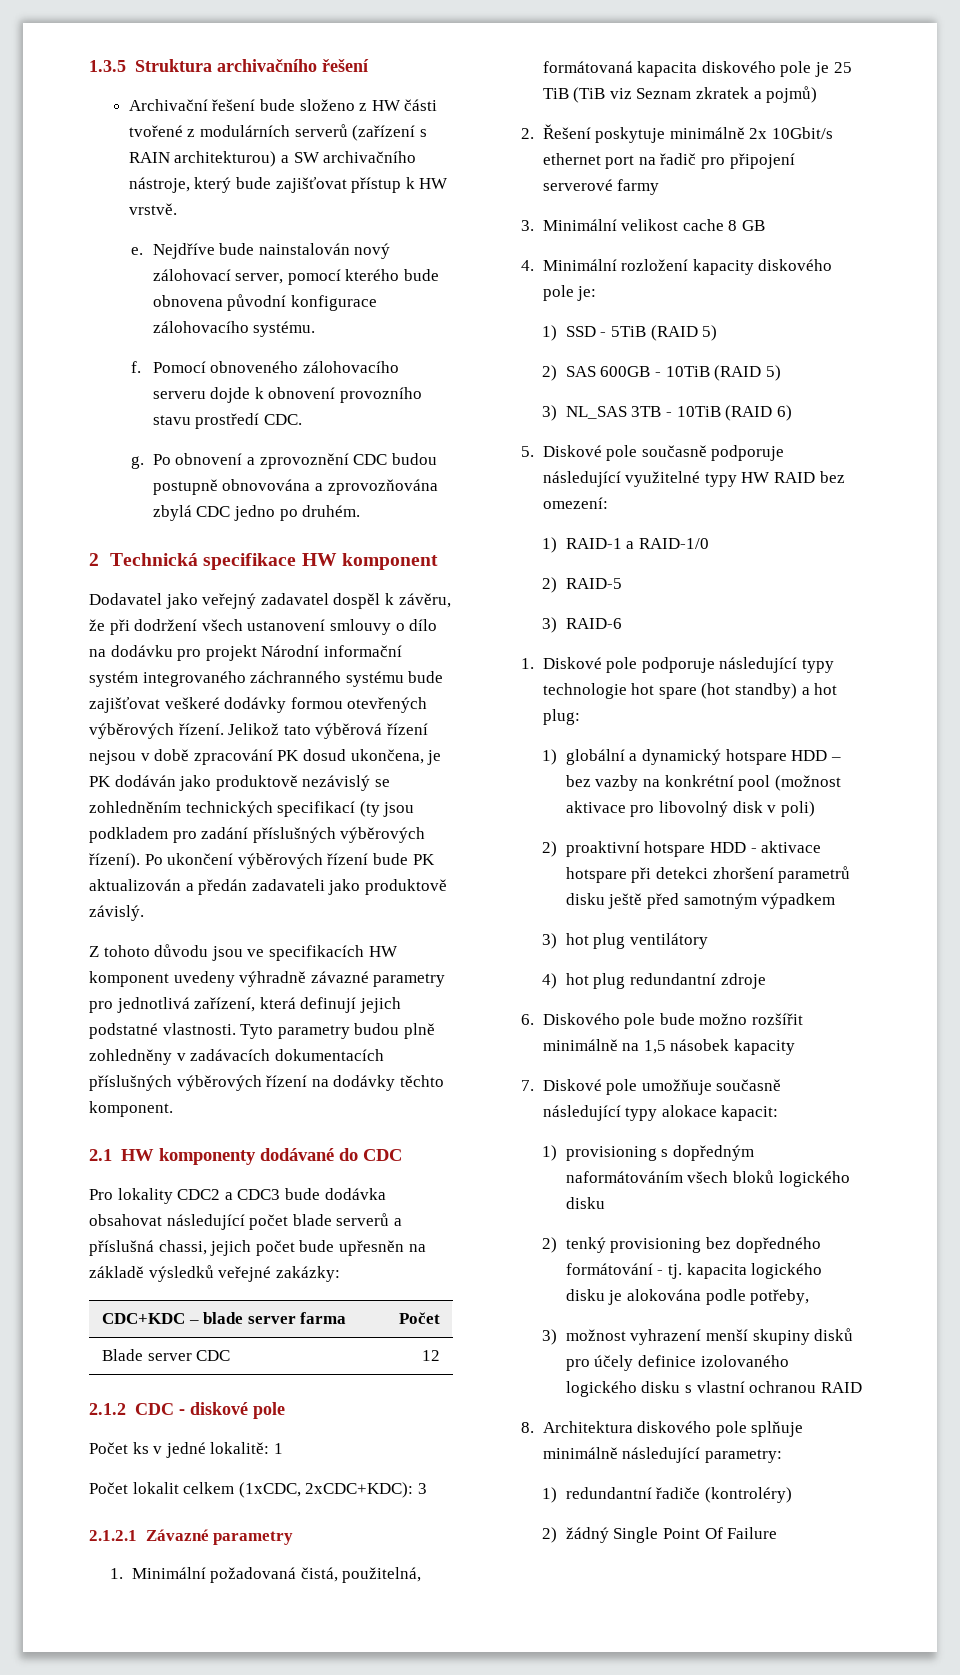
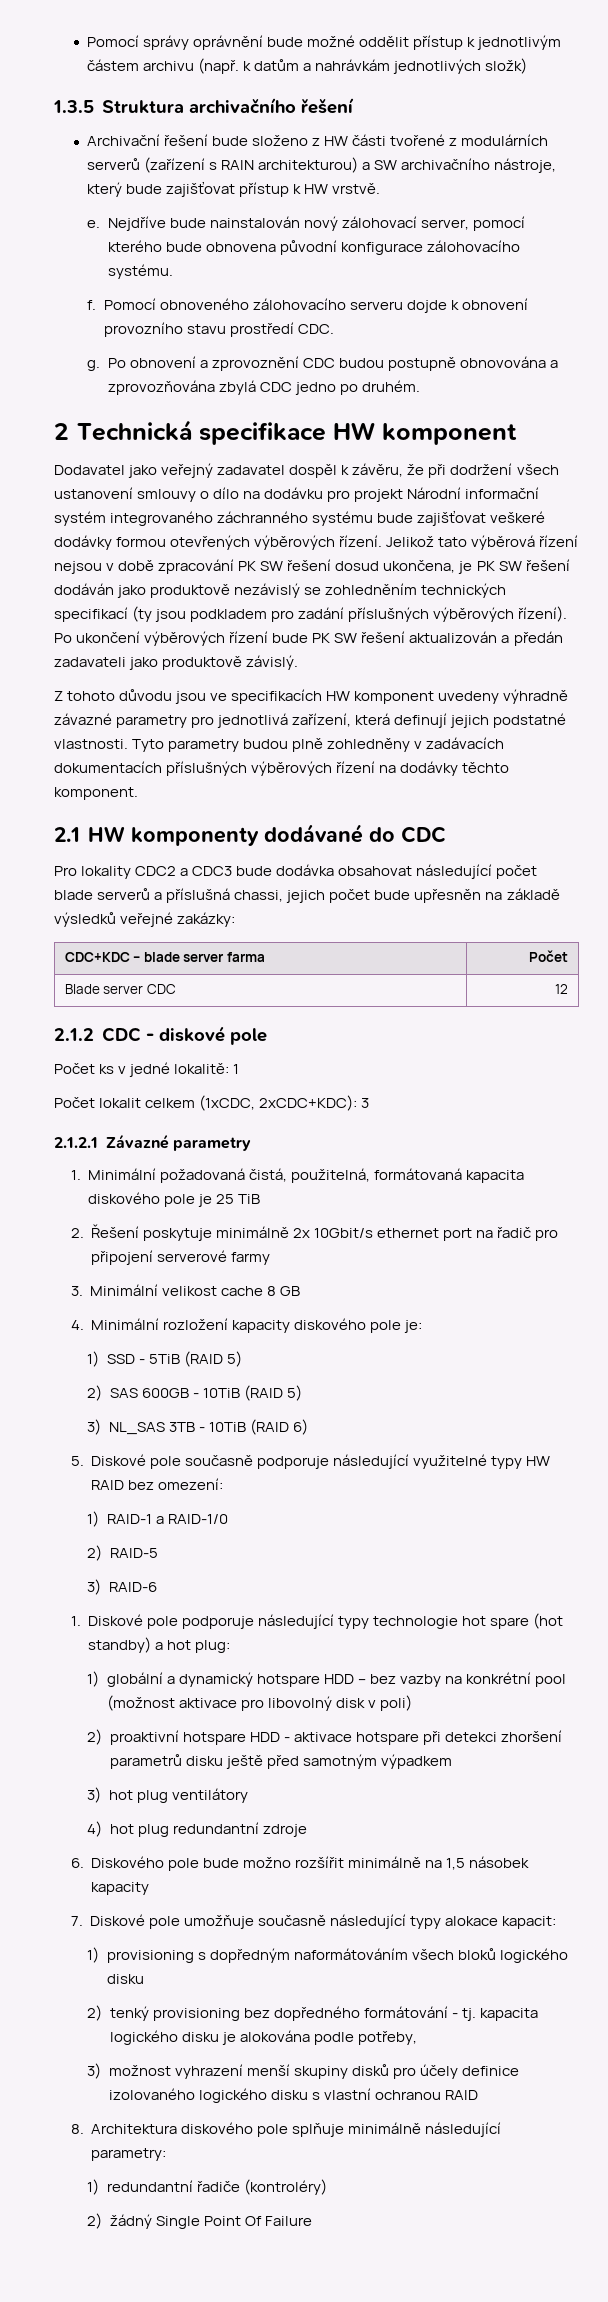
+ Pomocí správy oprávnění bude možné oddělit přístup k jednotlivým částem archivu (např. k datům a nahrávkám jednotlivých složk)
- Jelikož tato výběrová řízení nejsou v době zpracování PK dosud ukončena, je PK dodáván jako produktově nezávislý se zohledněním technických specifikací (ty jsou podkladem pro zadání příslušných výběrových řízení).
+ Jelikož tato výběrová řízení nejsou v době zpracování PK SW řešení dosud ukončena, je PK SW řešení dodáván jako produktově nezávislý se zohledněním technických specifikací (ty jsou podkladem pro zadání příslušných výběrových řízení).
- Po ukončení výběrových řízení bude PK aktualizován a předán zadavateli jako produktově závislý.
+ Po ukončení výběrových řízení bude PK SW řešení aktualizován a předán zadavateli jako produktově závislý.
- 1. Minimální požadovaná čistá, použitelná, formátovaná kapacita diskového pole je 25 TiB (TiB viz Seznam zkratek a pojmů)
+ 1. Minimální požadovaná čistá, použitelná, formátovaná kapacita diskového pole je 25 TiB

